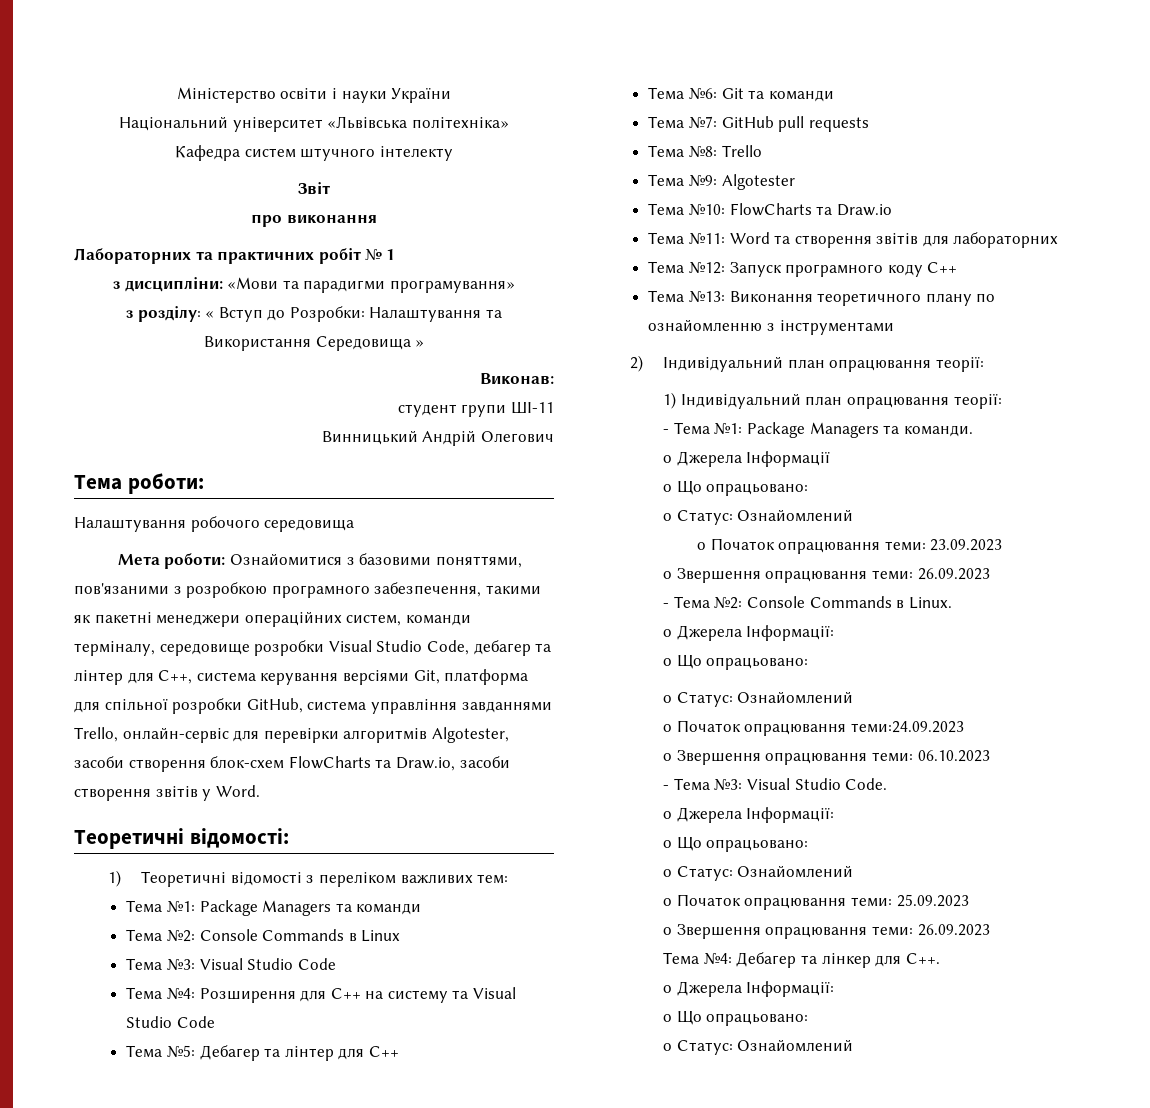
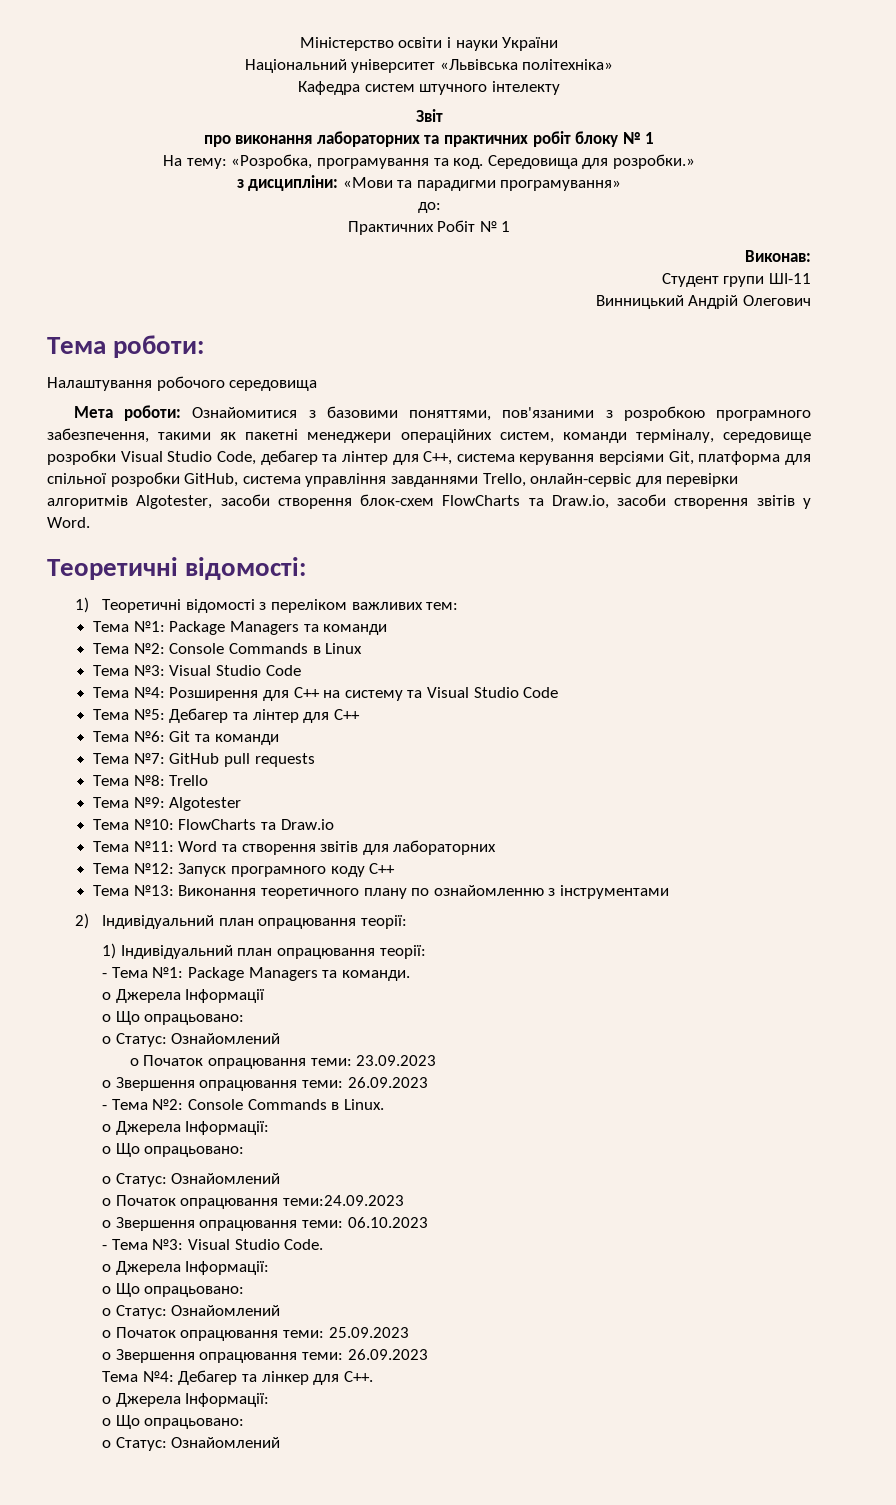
- про виконання
- Лабораторних та практичних робіт № 1
+ про виконання лабораторних та практичних робіт блоку № 1
+ На тему: «Розробка, програмування та код. Середовища для розробки.»
- з розділу: « Вступ до Розробки: Налаштування та Використання Середовища »
+ до:
+ Практичних Робіт № 1
- студент групи ШІ-11
+ Студент групи ШІ-11

